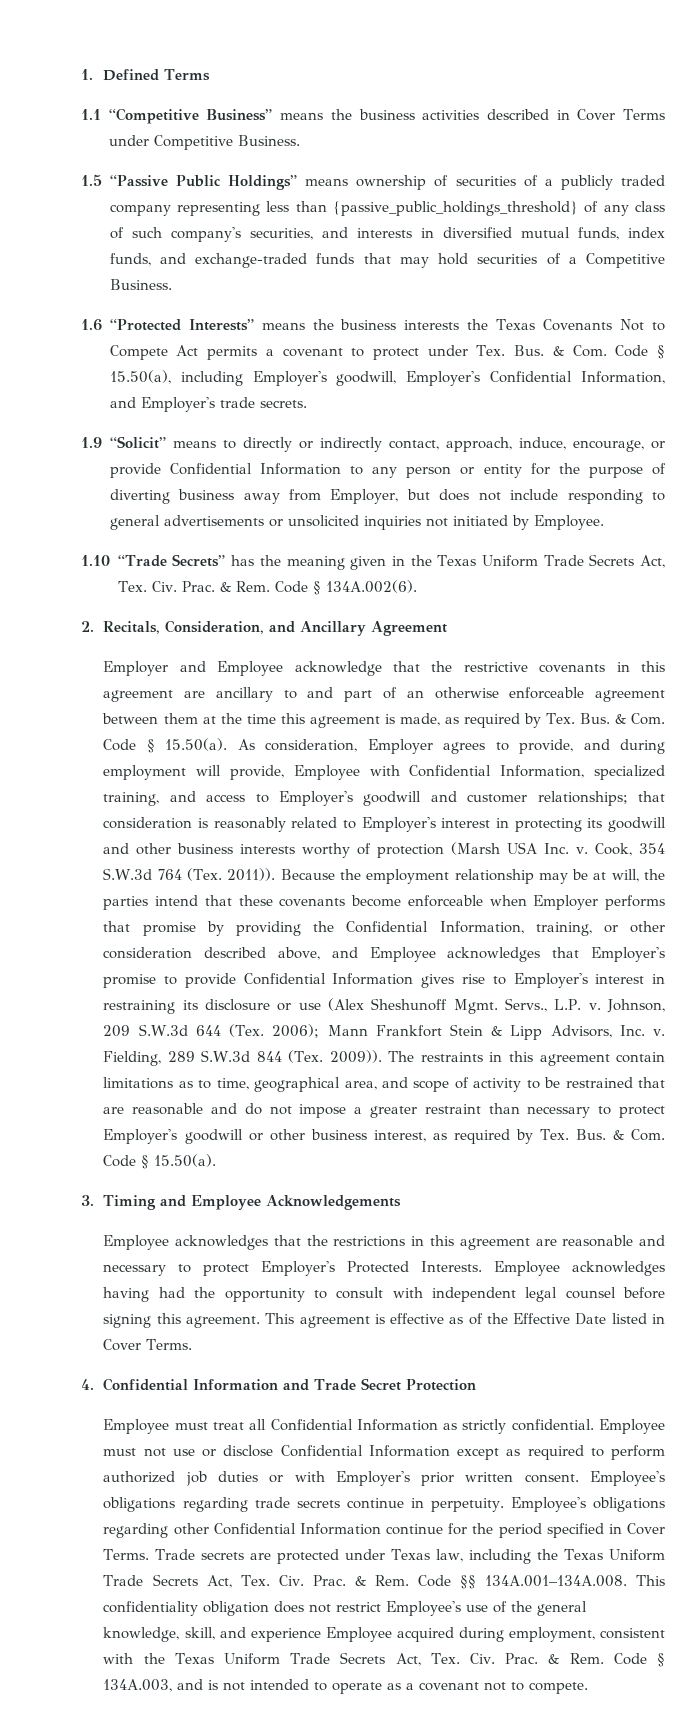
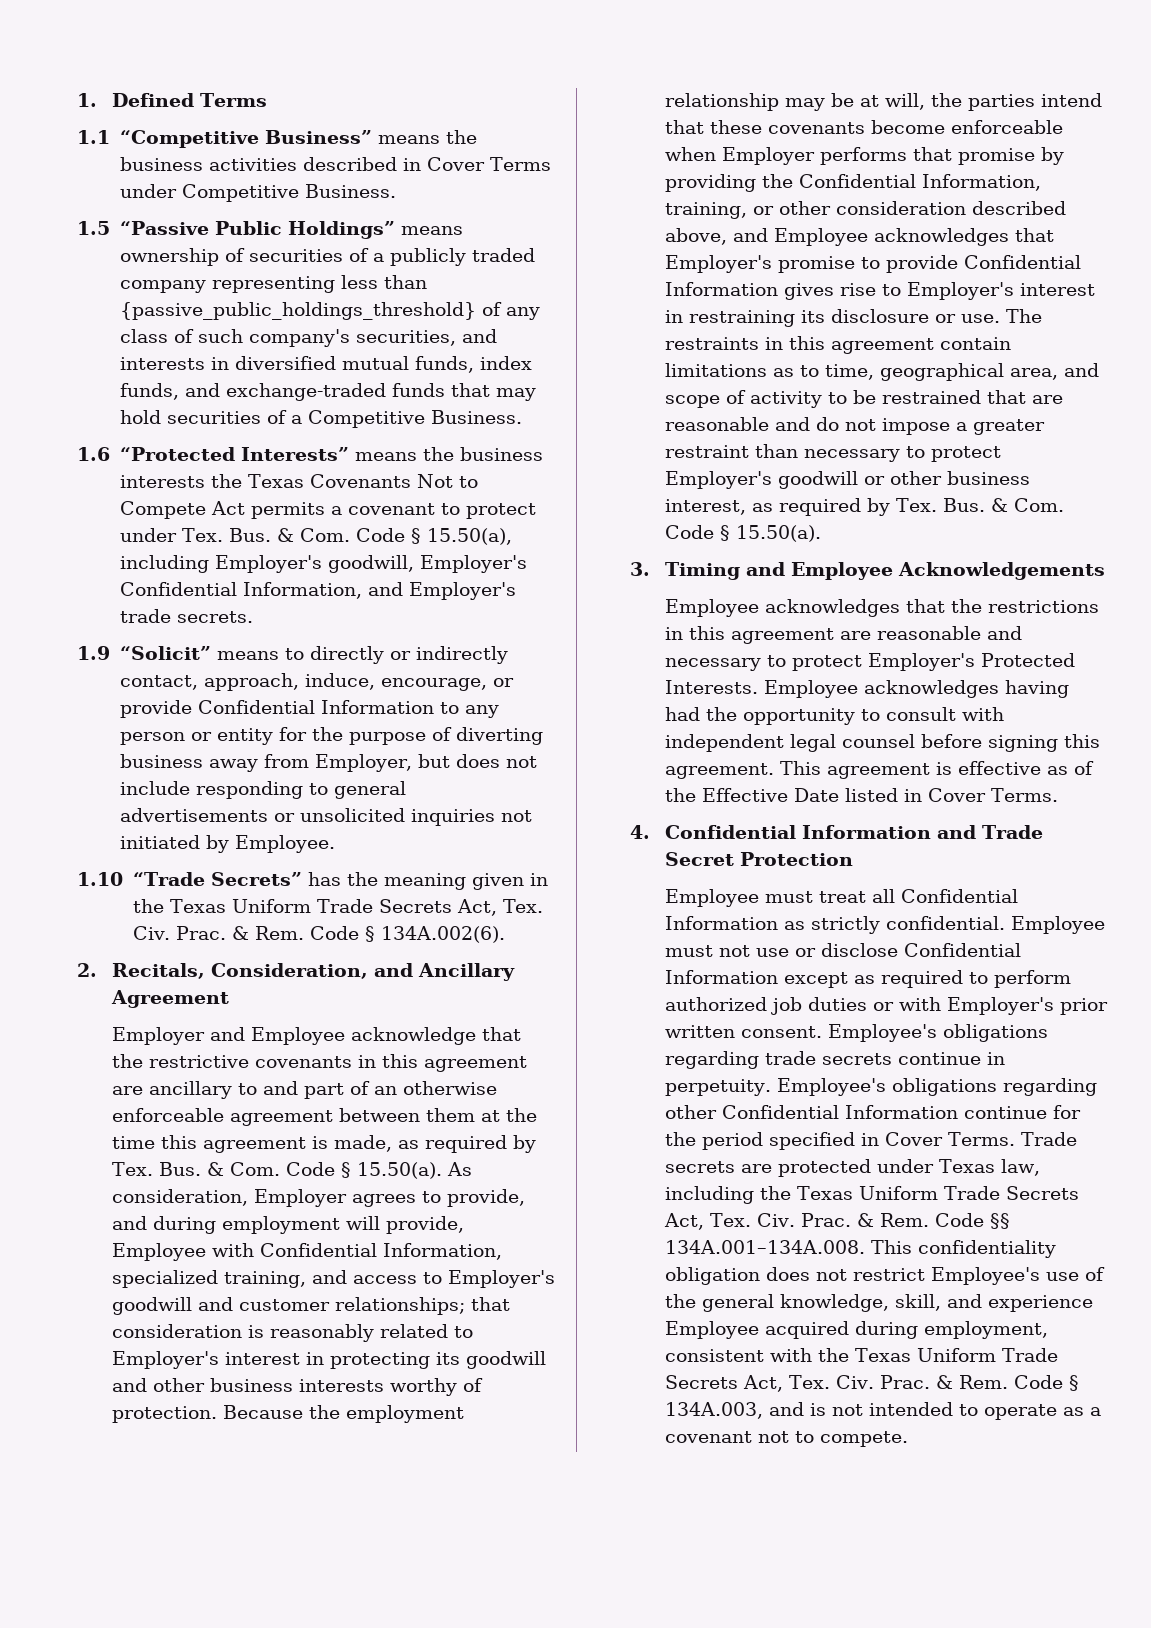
- that consideration is reasonably related to Employer's interest in protecting its goodwill and other business interests worthy of protection (Marsh USA Inc. v. Cook, 354 S.W.3d 764 (Tex. 2011)).
+ that consideration is reasonably related to Employer's interest in protecting its goodwill and other business interests worthy of protection.
- Because the employment relationship may be at will, the parties intend that these covenants become enforceable when Employer performs that promise by providing the Confidential Information, training, or other consideration described above, and Employee acknowledges that Employer's promise to provide Confidential Information gives rise to Employer's interest in restraining its disclosure or use (Alex Sheshunoff Mgmt. Servs., L.P. v. Johnson, 209 S.W.3d 644 (Tex. 2006); Mann Frankfort Stein & Lipp Advisors, Inc. v. Fielding, 289 S.W.3d 844 (Tex. 2009)).
+ Because the employment relationship may be at will, the parties intend that these covenants become enforceable when Employer performs that promise by providing the Confidential Information, training, or other consideration described above, and Employee acknowledges that Employer's promise to provide Confidential Information gives rise to Employer's interest in restraining its disclosure or use.

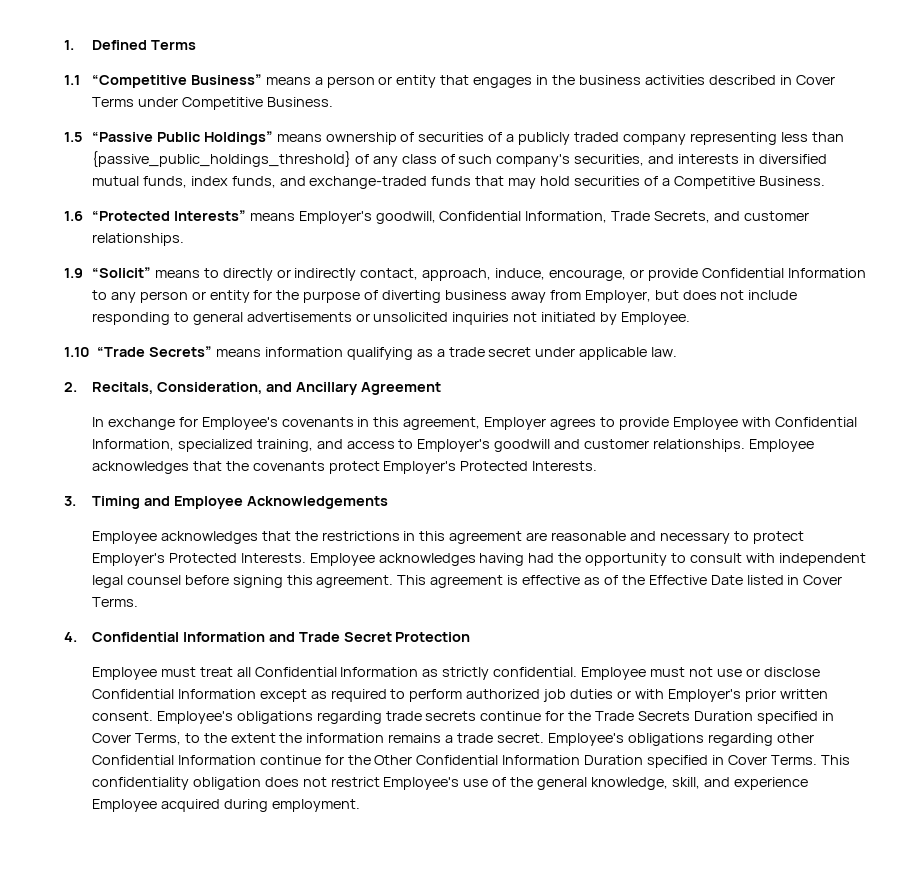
- 1.1 “Competitive Business” means the business activities described in Cover Terms under Competitive Business.
+ 1.1 “Competitive Business” means a person or entity that engages in the business activities described in Cover Terms under Competitive Business.
- 1.6 “Protected Interests” means the business interests the Texas Covenants Not to Compete Act permits a covenant to protect under Tex. Bus. & Com. Code § 15.50(a), including Employer's goodwill, Employer's Confidential Information, and Employer's trade secrets.
+ 1.6 “Protected Interests” means Employer's goodwill, Confidential Information, Trade Secrets, and customer relationships.
- 1.10 “Trade Secrets” has the meaning given in the Texas Uniform Trade Secrets Act, Tex. Civ. Prac. & Rem. Code § 134A.002(6).
+ 1.10 “Trade Secrets” means information qualifying as a trade secret under applicable law.
- Employer and Employee acknowledge that the restrictive covenants in this agreement are ancillary to and part of an otherwise enforceable agreement between them at the time this agreement is made, as required by Tex. Bus. & Com. Code § 15.50(a). As consideration, Employer agrees to provide, and during employment will provide, Employee with Confidential Information, specialized training, and access to Employer's goodwill and customer relationships; that consideration is reasonably related to Employer's interest in protecting its goodwill and other business interests worthy of protection. Because the employment relationship may be at will, the parties intend that these covenants become enforceable when Employer performs that promise by providing the Confidential Information, training, or other consideration described above, and Employee acknowledges that Employer's promise to provide Confidential Information gives rise to Employer's interest in restraining its disclosure or use. The restraints in this agreement contain limitations as to time, geographical area, and scope of activity to be restrained that are reasonable and do not impose a greater restraint than necessary to protect Employer's goodwill or other business interest, as required by Tex. Bus. & Com. Code § 15.50(a).
+ In exchange for Employee's covenants in this agreement, Employer agrees to provide Employee with Confidential Information, specialized training, and access to Employer's goodwill and customer relationships. Employee acknowledges that the covenants protect Employer's Protected Interests.
- Employee's obligations regarding trade secrets continue in perpetuity.
+ Employee's obligations regarding trade secrets continue for the Trade Secrets Duration specified in Cover Terms, to the extent the information remains a trade secret.
- Employee's obligations regarding other Confidential Information continue for the period specified in Cover Terms. Trade secrets are protected under Texas law, including the Texas Uniform Trade Secrets Act, Tex. Civ. Prac. & Rem. Code §§ 134A.001–134A.008. This confidentiality obligation does not restrict Employee's use of the general knowledge, skill, and experience Employee acquired during employment, consistent with the Texas Uniform Trade Secrets Act, Tex. Civ. Prac. & Rem. Code § 134A.003, and is not intended to operate as a covenant not to compete.
+ Employee's obligations regarding other Confidential Information continue for the Other Confidential Information Duration specified in Cover Terms. This confidentiality obligation does not restrict Employee's use of the general knowledge, skill, and experience Employee acquired during employment.

